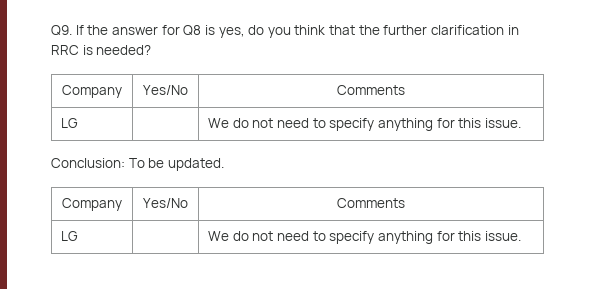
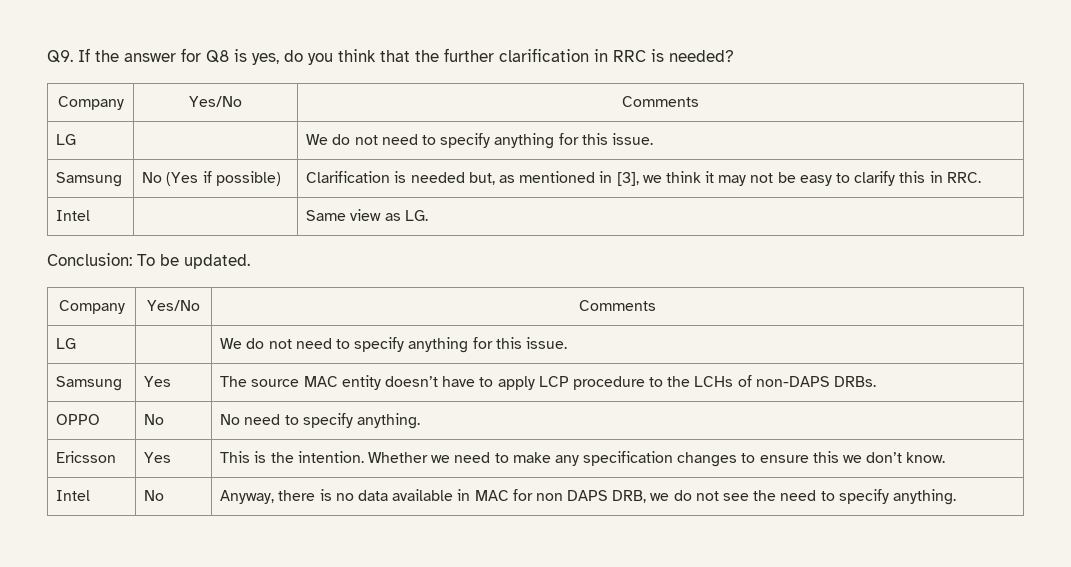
+ Samsung | No (Yes if possible) | Clarification is needed but, as mentioned in [3], we think it may not be easy to clarify this in RRC.
+ Intel | | Same view as LG.
+ Samsung | Yes | The source MAC entity doesn’t have to apply LCP procedure to the LCHs of non-DAPS DRBs.
+ OPPO | No | No need to specify anything.
+ Ericsson | Yes | This is the intention. Whether we need to make any specification changes to ensure this we don’t know.
+ Intel | No | Anyway, there is no data available in MAC for non DAPS DRB, we do not see the need to specify anything.

